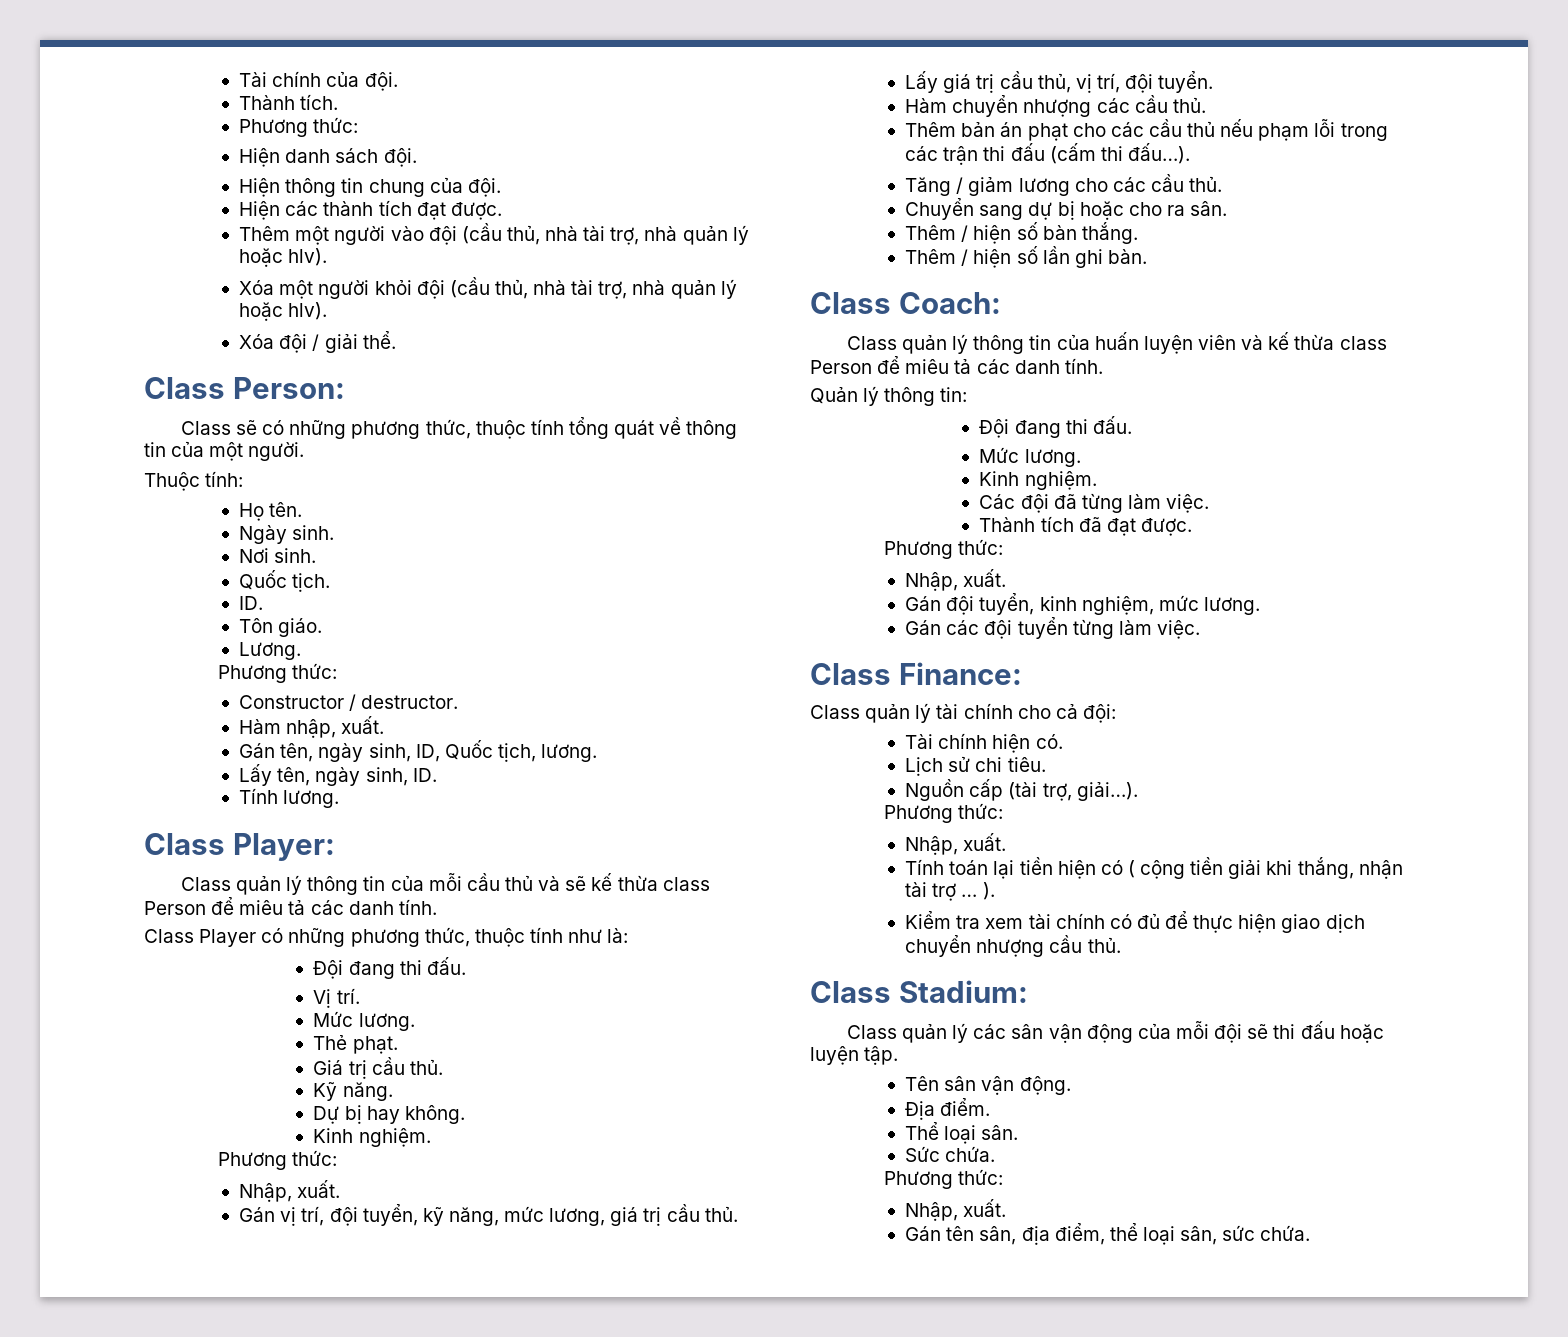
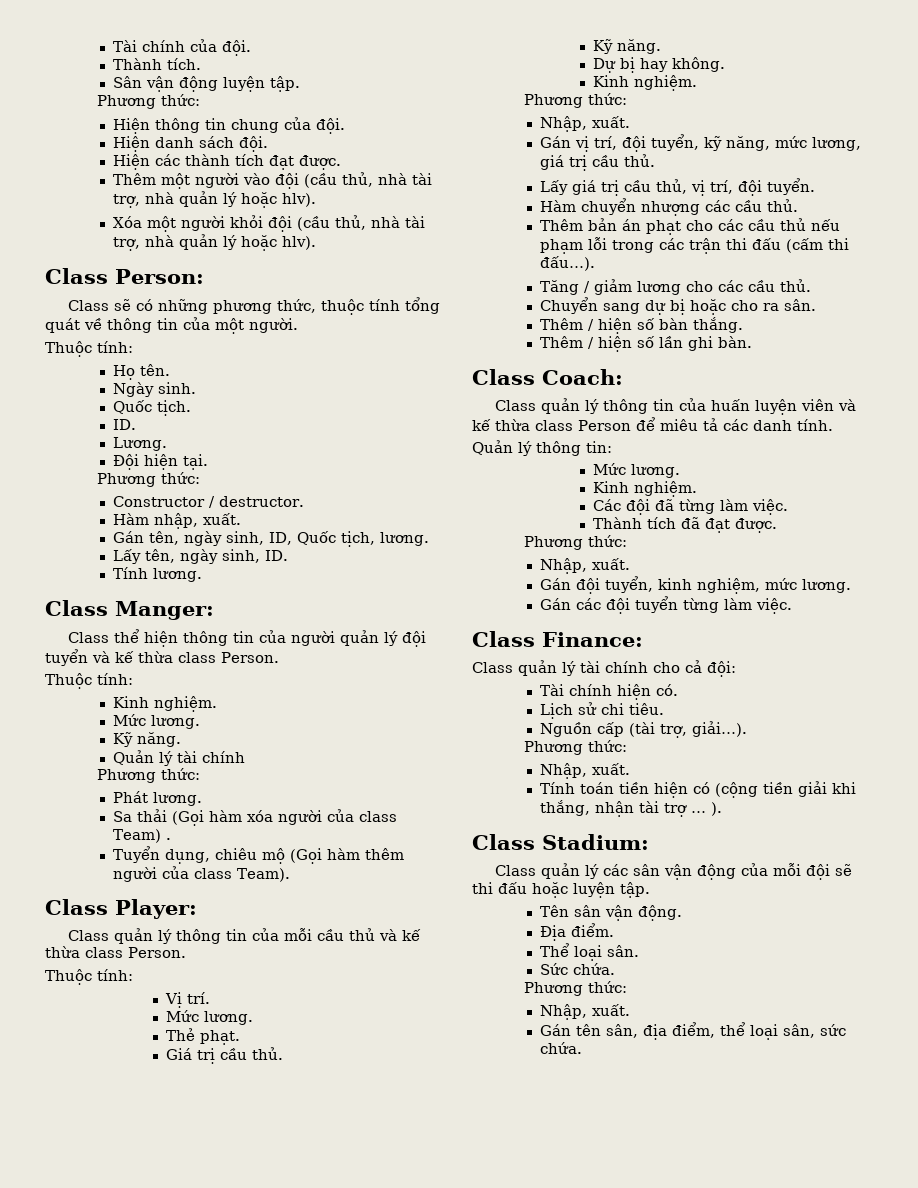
  Thành tích.
+ Sân vận động luyện tập.
  Phương thức:
- Hiện danh sách đội.
+ Hiện danh sách đội.
- Xóa đội / giải thể.
- Nơi sinh.
- Tôn giáo.
  Lương.
+ Đội hiện tại.
+ Class Manger:
+ Class thể hiện thông tin của người quản lý đội tuyển và kế thừa class Person.
+ Thuộc tính:
+ Kinh nghiệm.
+ Mức lương.
+ Kỹ năng.
+ Quản lý tài chính
+ Phương thức:
+ Phát lương.
+ Sa thải (Gọi hàm xóa người của class Team) .
+ Tuyển dụng, chiêu mộ (Gọi hàm thêm người của class Team).
- Class quản lý thông tin của mỗi cầu thủ và sẽ kế thừa class Person để miêu tả các danh tính.
- Class Player có những phương thức, thuộc tính như là:
- Đội đang thi đấu.
+ Class quản lý thông tin của mỗi cầu thủ và kế thừa class Person.
+ Thuộc tính:
  Quản lý thông tin:
- Đội đang thi đấu.
- Tính toán lại tiền hiện có ( cộng tiền giải khi thắng, nhận tài trợ … ).
+ Tính toán tiền hiện có (cộng tiền giải khi thắng, nhận tài trợ … ).
- Kiểm tra xem tài chính có đủ để thực hiện giao dịch chuyển nhượng cầu thủ.

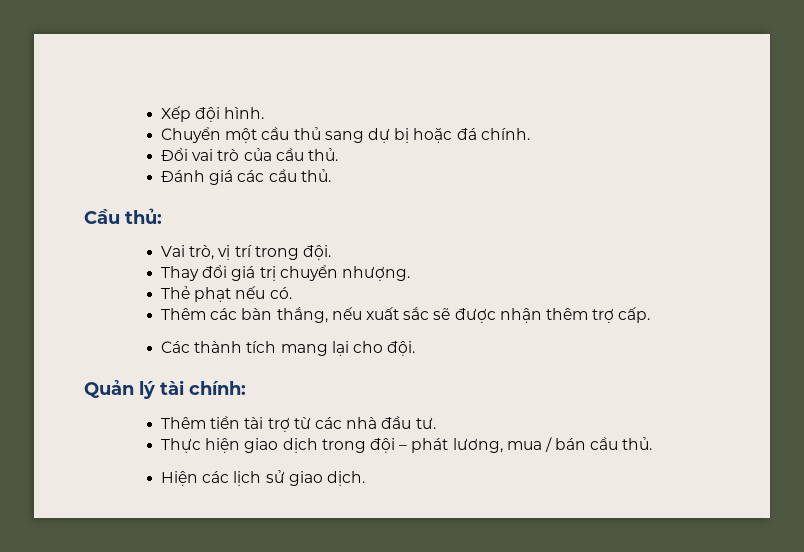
- Tài chính của đội.
- Thành tích.
- Sân vận động luyện tập.
- Phương thức:
- Hiện thông tin chung của đội.
- Hiện danh sách đội.
- Hiện các thành tích đạt được.
- Thêm một người vào đội (cầu thủ, nhà tài trợ, nhà quản lý hoặc hlv).
- Xóa một người khỏi đội (cầu thủ, nhà tài trợ, nhà quản lý hoặc hlv).
- Class Person:
- Class sẽ có những phương thức, thuộc tính tổng quát về thông tin của một người.
- Thuộc tính:
- Họ tên.
- Ngày sinh.
- Quốc tịch.
- ID.
- Lương.
- Đội hiện tại.
- Phương thức:
- Constructor / destructor.
- Hàm nhập, xuất.
- Gán tên, ngày sinh, ID, Quốc tịch, lương.
- Lấy tên, ngày sinh, ID.
- Tính lương.
- Class Manger:
- Class thể hiện thông tin của người quản lý đội tuyển và kế thừa class Person.
- Thuộc tính:
- Kinh nghiệm.
- Mức lương.
- Kỹ năng.
- Quản lý tài chính
- Phương thức:
- Phát lương.
- Sa thải (Gọi hàm xóa người của class Team) .
- Tuyển dụng, chiêu mộ (Gọi hàm thêm người của class Team).
- Class Player:
- Class quản lý thông tin của mỗi cầu thủ và kế thừa class Person.
- Thuộc tính:
- Vị trí.
- Mức lương.
- Thẻ phạt.
- Giá trị cầu thủ.
- Kỹ năng.
- Dự bị hay không.
- Kinh nghiệm.
- Phương thức:
- Nhập, xuất.
- Gán vị trí, đội tuyển, kỹ năng, mức lương, giá trị cầu thủ.
- Lấy giá trị cầu thủ, vị trí, đội tuyển.
- Hàm chuyển nhượng các cầu thủ.
- Thêm bản án phạt cho các cầu thủ nếu phạm lỗi trong các trận thi đấu (cấm thi đấu…).
- Tăng / giảm lương cho các cầu thủ.
- Chuyển sang dự bị hoặc cho ra sân.
- Thêm / hiện số bàn thắng.
- Thêm / hiện số lần ghi bàn.
- Class Coach:
- Class quản lý thông tin của huấn luyện viên và kế thừa class Person để miêu tả các danh tính.
- Quản lý thông tin:
- Mức lương.
- Kinh nghiệm.
- Các đội đã từng làm việc.
- Thành tích đã đạt được.
- Phương thức:
- Nhập, xuất.
- Gán đội tuyển, kinh nghiệm, mức lương.
- Gán các đội tuyển từng làm việc.
- Class Finance:
- Class quản lý tài chính cho cả đội:
- Tài chính hiện có.
- Lịch sử chi tiêu.
- Nguồn cấp (tài trợ, giải…).
- Phương thức:
- Nhập, xuất.
- Tính toán tiền hiện có (cộng tiền giải khi thắng, nhận tài trợ … ).
- Class Stadium:
- Class quản lý các sân vận động của mỗi đội sẽ thi đấu hoặc luyện tập.
- Tên sân vận động.
- Địa điểm.
- Thể loại sân.
- Sức chứa.
- Phương thức:
- Nhập, xuất.
- Gán tên sân, địa điểm, thể loại sân, sức chứa.
+ Xếp đội hình.
+ Chuyển một cầu thủ sang dự bị hoặc đá chính.
+ Đổi vai trò của cầu thủ.
+ Đánh giá các cầu thủ.
+ Cầu thủ:
+ Vai trò, vị trí trong đội.
+ Thay đổi giá trị chuyển nhượng.
+ Thẻ phạt nếu có.
+ Thêm các bàn thắng, nếu xuất sắc sẽ được nhận thêm trợ cấp.
+ Các thành tích mang lại cho đội.
+ Quản lý tài chính:
+ Thêm tiền tài trợ từ các nhà đầu tư.
+ Thực hiện giao dịch trong đội – phát lương, mua / bán cầu thủ.
+ Hiện các lịch sử giao dịch.

